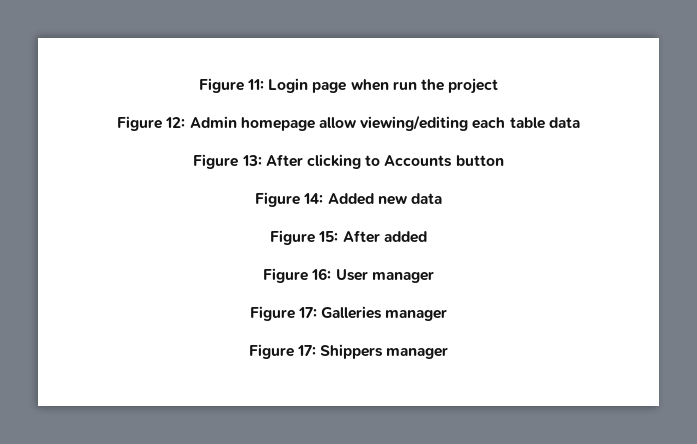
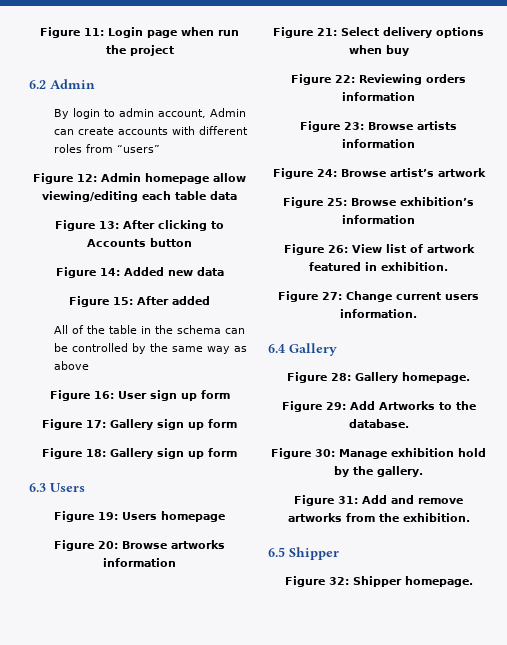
+ 6.2 Admin
+ By login to admin account, Admin can create accounts with different roles from “users”
+ All of the table in the schema can be controlled by the same way as above
- Figure 16: User manager
- Figure 17: Galleries manager
- Figure 17: Shippers manager
+ Figure 16: User sign up form
+ Figure 17: Gallery sign up form
+ Figure 18: Gallery sign up form
+ 6.3 Users
+ Figure 19: Users homepage
+ Figure 20: Browse artworks information
+ Figure 21: Select delivery options when buy
+ Figure 22: Reviewing orders information
+ Figure 23: Browse artists information
+ Figure 24: Browse artist’s artwork
+ Figure 25: Browse exhibition’s information
+ Figure 26: View list of artwork featured in exhibition.
+ Figure 27: Change current users information.
+ 6.4 Gallery
+ Figure 28: Gallery homepage.
+ Figure 29: Add Artworks to the database.
+ Figure 30: Manage exhibition hold by the gallery.
+ Figure 31: Add and remove artworks from the exhibition.
+ 6.5 Shipper
+ Figure 32: Shipper homepage.

